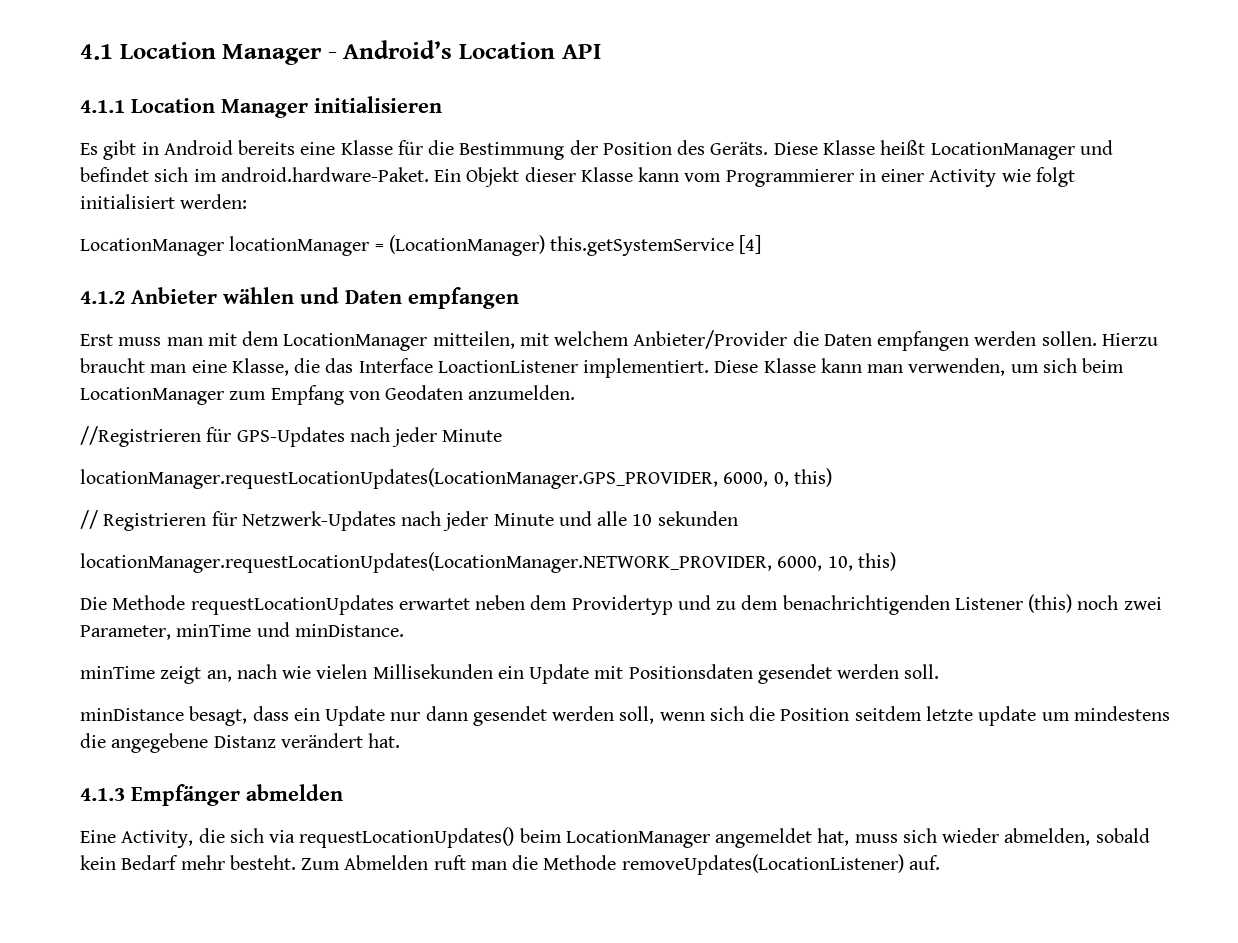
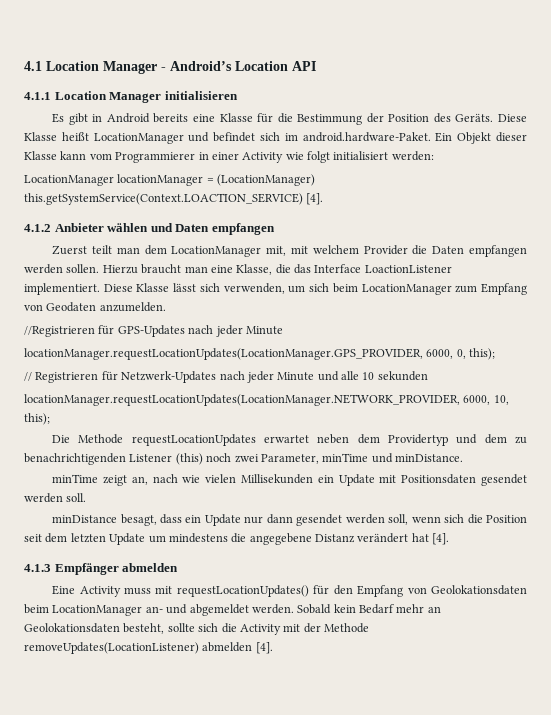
- LocationManager locationManager = (LocationManager) this.getSystemService [4]
+ LocationManager locationManager = (LocationManager) this.getSystemService(Context.LOACTION_SERVICE) [4].
- Erst muss man mit dem LocationManager mitteilen, mit welchem Anbieter/Provider die Daten empfangen werden sollen.
+ Zuerst teilt man dem LocationManager mit, mit welchem Provider die Daten empfangen werden sollen.
- Diese Klasse kann man verwenden, um sich beim LocationManager zum Empfang von Geodaten anzumelden.
+ Diese Klasse lässt sich verwenden, um sich beim LocationManager zum Empfang von Geodaten anzumelden.
- locationManager.requestLocationUpdates(LocationManager.GPS_PROVIDER, 6000, 0, this)
+ locationManager.requestLocationUpdates(LocationManager.GPS_PROVIDER, 6000, 0, this);
- locationManager.requestLocationUpdates(LocationManager.NETWORK_PROVIDER, 6000, 10, this)
+ locationManager.requestLocationUpdates(LocationManager.NETWORK_PROVIDER, 6000, 10, this);
- Die Methode requestLocationUpdates erwartet neben dem Providertyp und zu dem benachrichtigenden Listener (this) noch zwei Parameter, minTime und minDistance.
+ Die Methode requestLocationUpdates erwartet neben dem Providertyp und dem zu benachrichtigenden Listener (this) noch zwei Parameter, minTime und minDistance.
- minDistance besagt, dass ein Update nur dann gesendet werden soll, wenn sich die Position seitdem letzte update um mindestens die angegebene Distanz verändert hat.
+ minDistance besagt, dass ein Update nur dann gesendet werden soll, wenn sich die Position seit dem letzten Update um mindestens die angegebene Distanz verändert hat [4].
- Eine Activity, die sich via requestLocationUpdates() beim LocationManager angemeldet hat, muss sich wieder abmelden, sobald kein Bedarf mehr besteht. Zum Abmelden ruft man die Methode removeUpdates(LocationListener) auf.
+ Eine Activity muss mit requestLocationUpdates() für den Empfang von Geolokationsdaten beim LocationManager an- und abgemeldet werden. Sobald kein Bedarf mehr an Geolokationsdaten besteht, sollte sich die Activity mit der Methode removeUpdates(LocationListener) abmelden [4].

